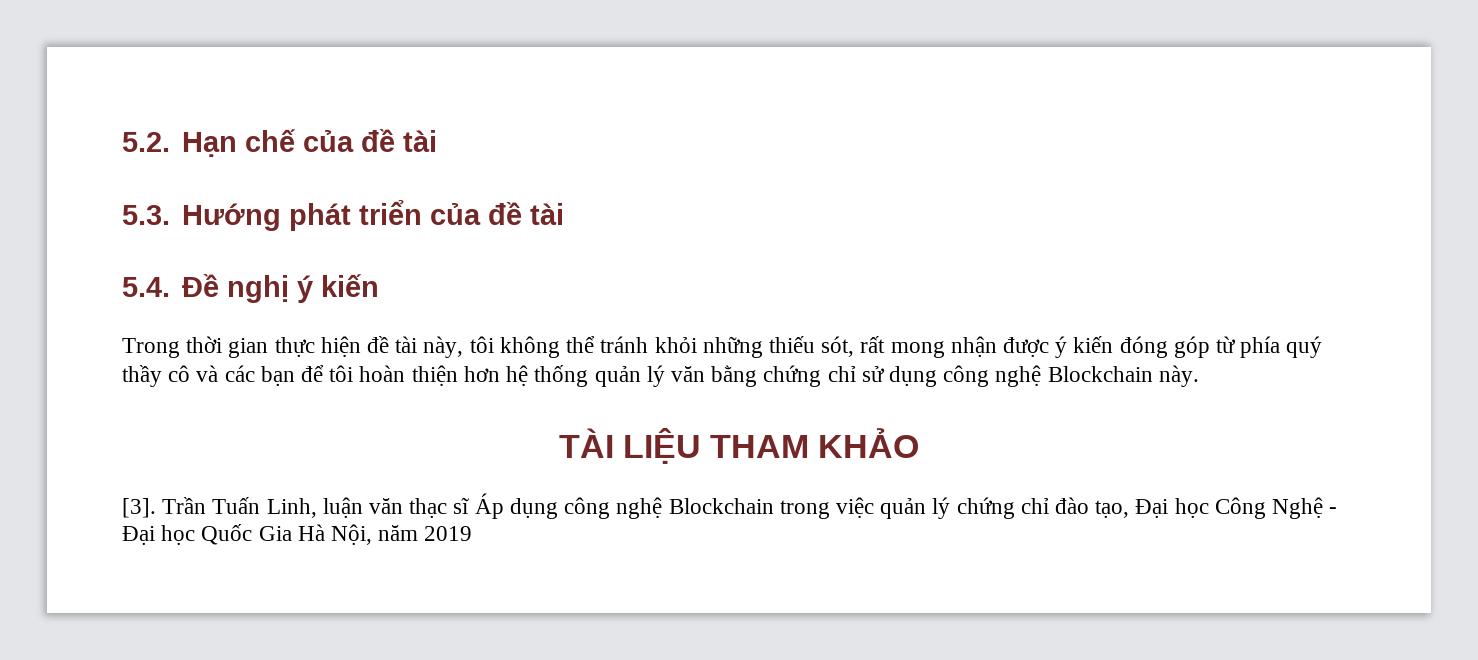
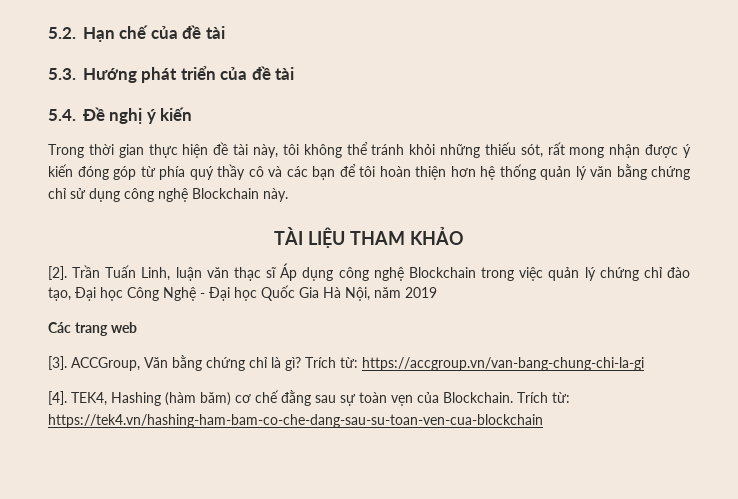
- [3].
+ [2].
+ Các trang web
+ [3]. ACCGroup, Văn bằng chứng chỉ là gì? Trích từ: https://accgroup.vn/van-bang-chung-chi-la-gi
+ [4]. TEK4, Hashing (hàm băm) cơ chế đằng sau sự toàn vẹn của Blockchain. Trích từ: https://tek4.vn/hashing-ham-bam-co-che-dang-sau-su-toan-ven-cua-blockchain

